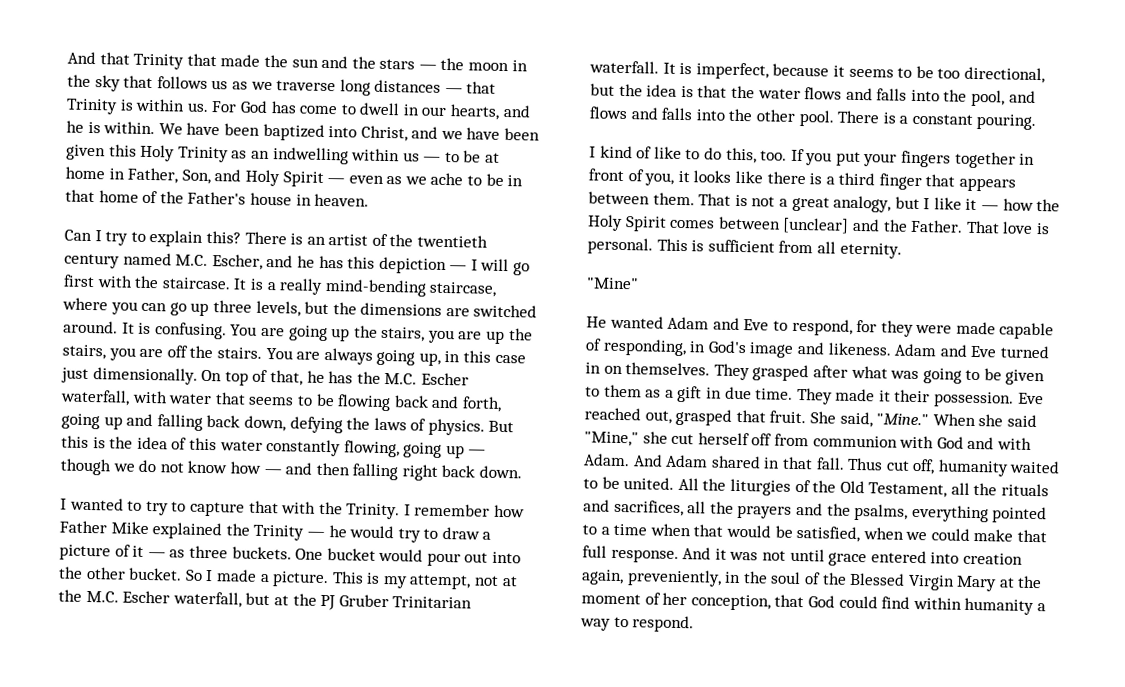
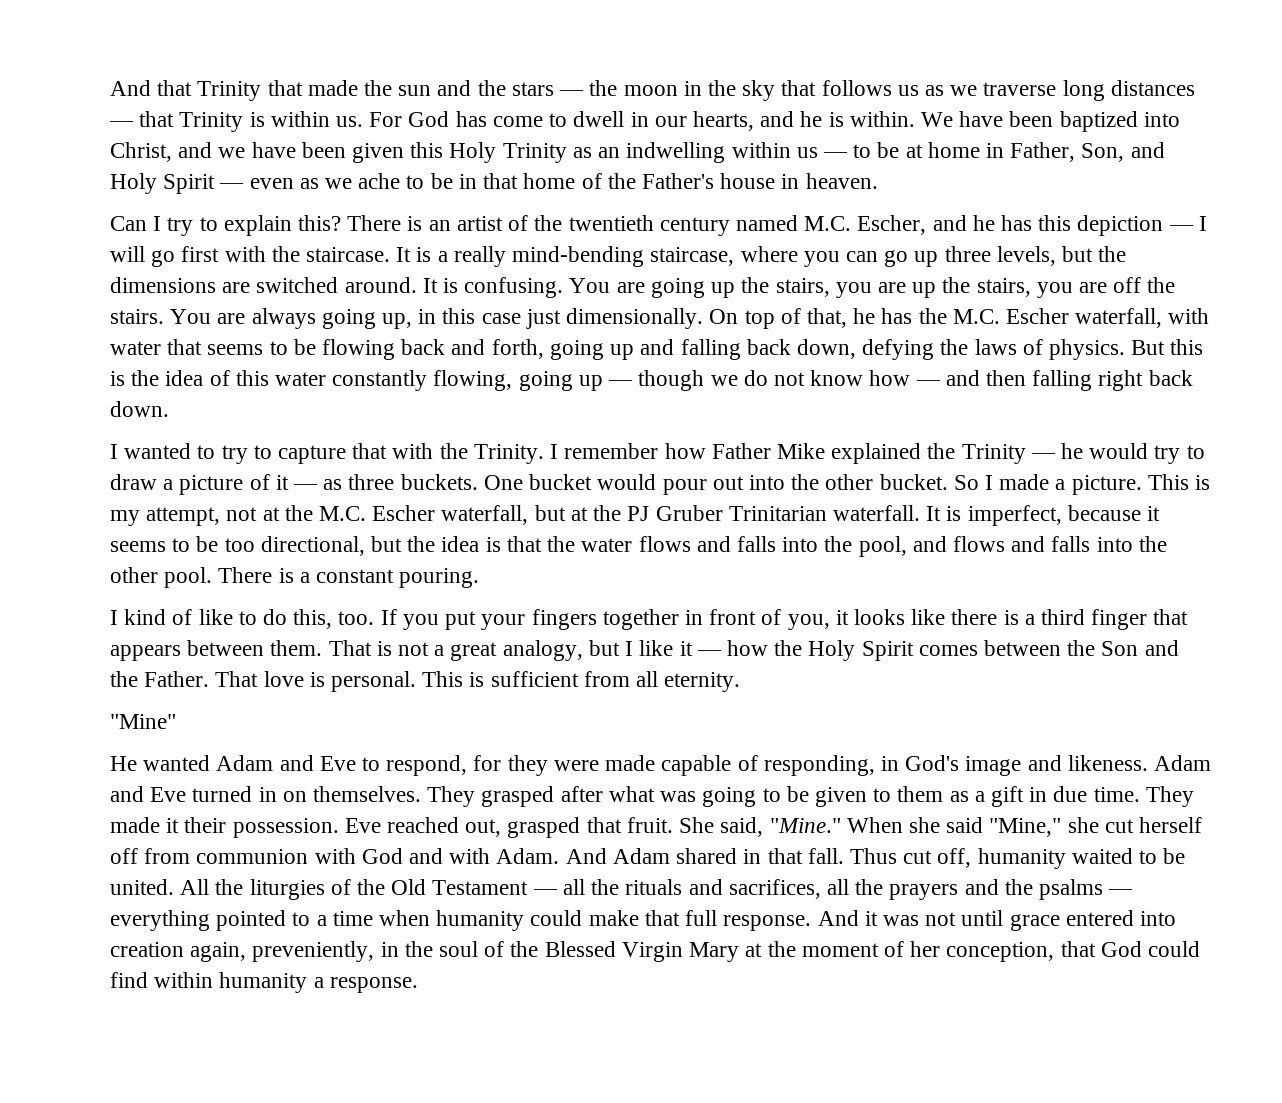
- That is not a great analogy, but I like it — how the Holy Spirit comes between [unclear] and the Father.
+ That is not a great analogy, but I like it — how the Holy Spirit comes between the Son and the Father.
- All the liturgies of the Old Testament, all the rituals and sacrifices, all the prayers and the psalms, everything pointed to a time when that would be satisfied, when we could make that full response.
+ All the liturgies of the Old Testament — all the rituals and sacrifices, all the prayers and the psalms — everything pointed to a time when humanity could make that full response.
- And it was not until grace entered into creation again, preveniently, in the soul of the Blessed Virgin Mary at the moment of her conception, that God could find within humanity a way to respond.
+ And it was not until grace entered into creation again, preveniently, in the soul of the Blessed Virgin Mary at the moment of her conception, that God could find within humanity a response.

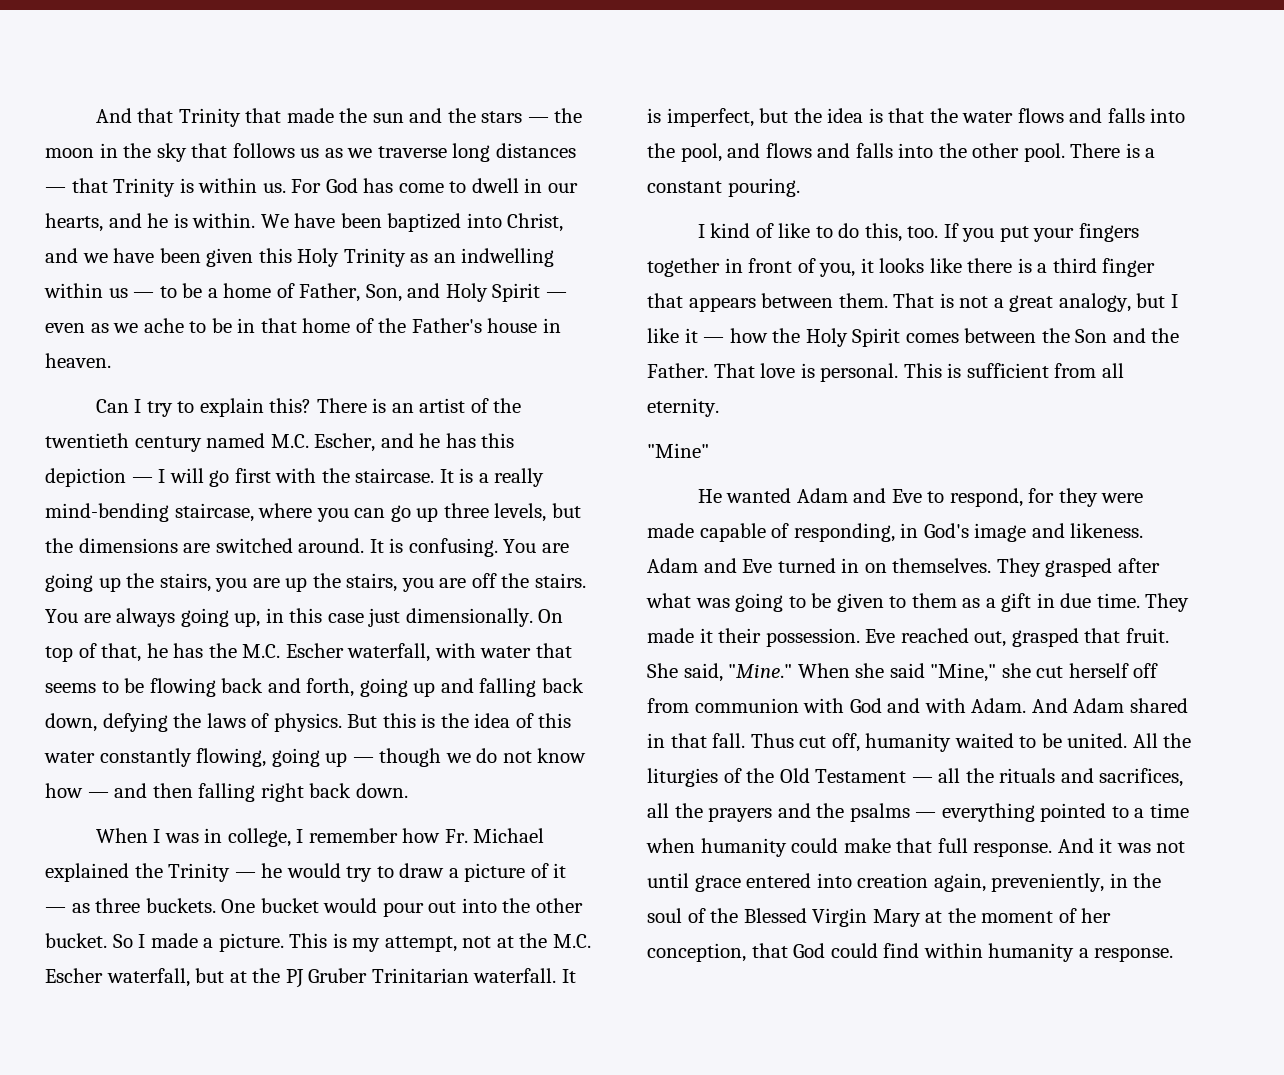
- We have been baptized into Christ, and we have been given this Holy Trinity as an indwelling within us — to be at home in Father, Son, and Holy Spirit — even as we ache to be in that home of the Father's house in heaven.
+ We have been baptized into Christ, and we have been given this Holy Trinity as an indwelling within us — to be a home of Father, Son, and Holy Spirit — even as we ache to be in that home of the Father's house in heaven.
- I wanted to try to capture that with the Trinity. I remember how Father Mike explained the Trinity — he would try to draw a picture of it — as three buckets.
+ When I was in college, I remember how Fr. Michael explained the Trinity — he would try to draw a picture of it — as three buckets.
- It is imperfect, because it seems to be too directional, but the idea is that the water flows and falls into the pool, and flows and falls into the other pool.
+ It is imperfect, but the idea is that the water flows and falls into the pool, and flows and falls into the other pool.

